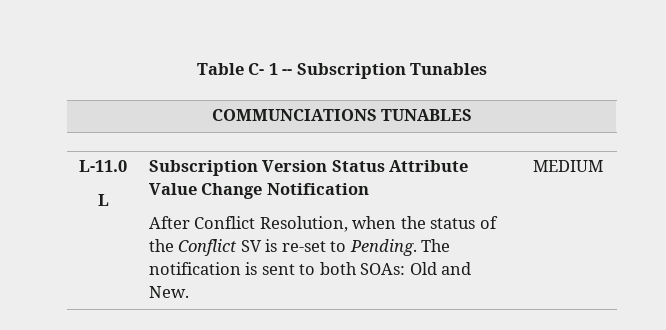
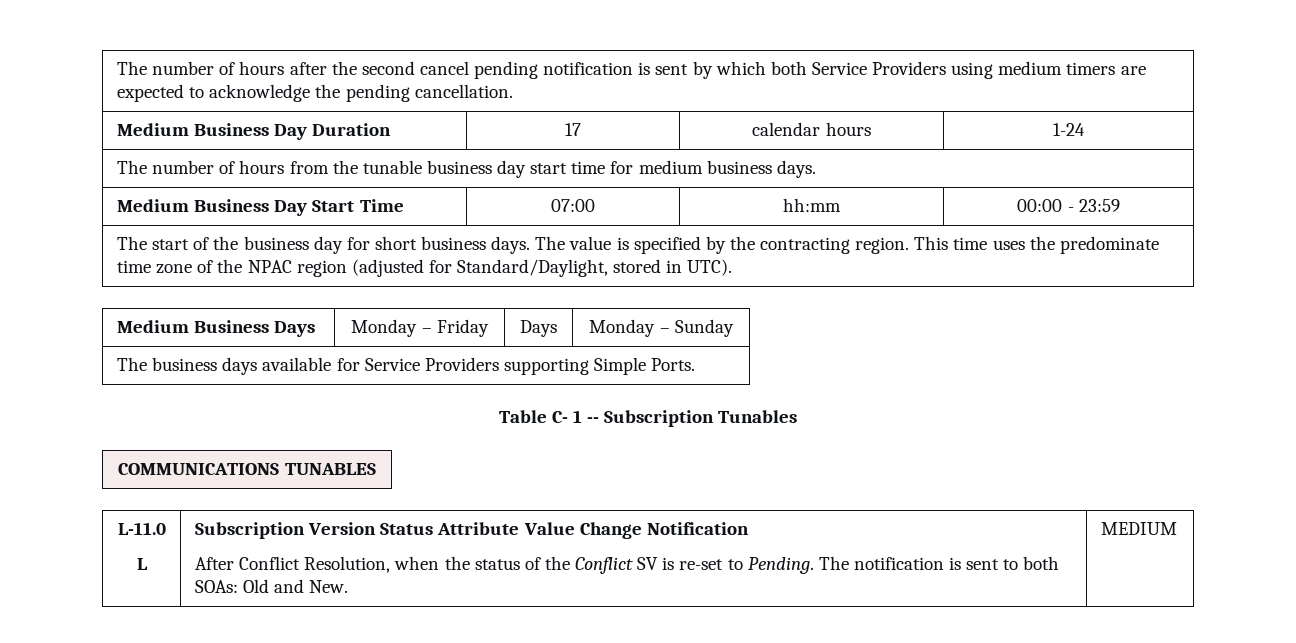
+ The number of hours after the second cancel pending notification is sent by which both Service Providers using medium timers are expected to acknowledge the pending cancellation.
+ Medium Business Day Duration | 17 | calendar hours | 1-24
+ The number of hours from the tunable business day start time for medium business days.
+ Medium Business Day Start Time | 07:00 | hh:mm | 00:00 - 23:59
+ The start of the business day for short business days. The value is specified by the contracting region. This time uses the predominate time zone of the NPAC region (adjusted for Standard/Daylight, stored in UTC).
+ Medium Business Days | Monday – Friday | Days | Monday – Sunday
+ The business days available for Service Providers supporting Simple Ports.
- COMMUNCIATIONS TUNABLES
+ COMMUNICATIONS TUNABLES

